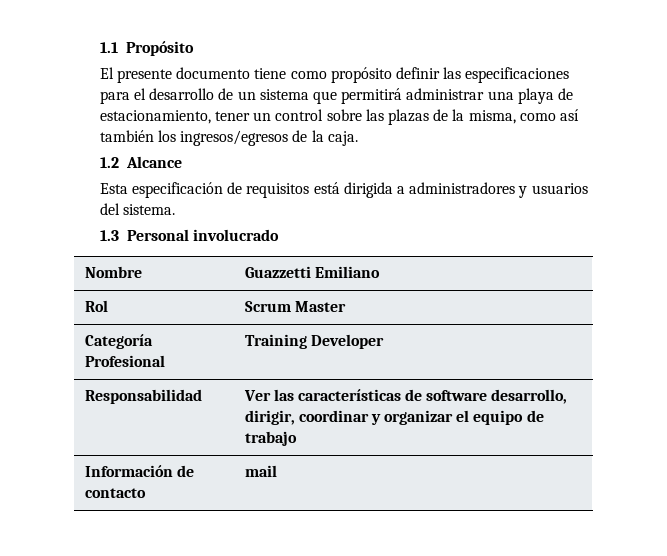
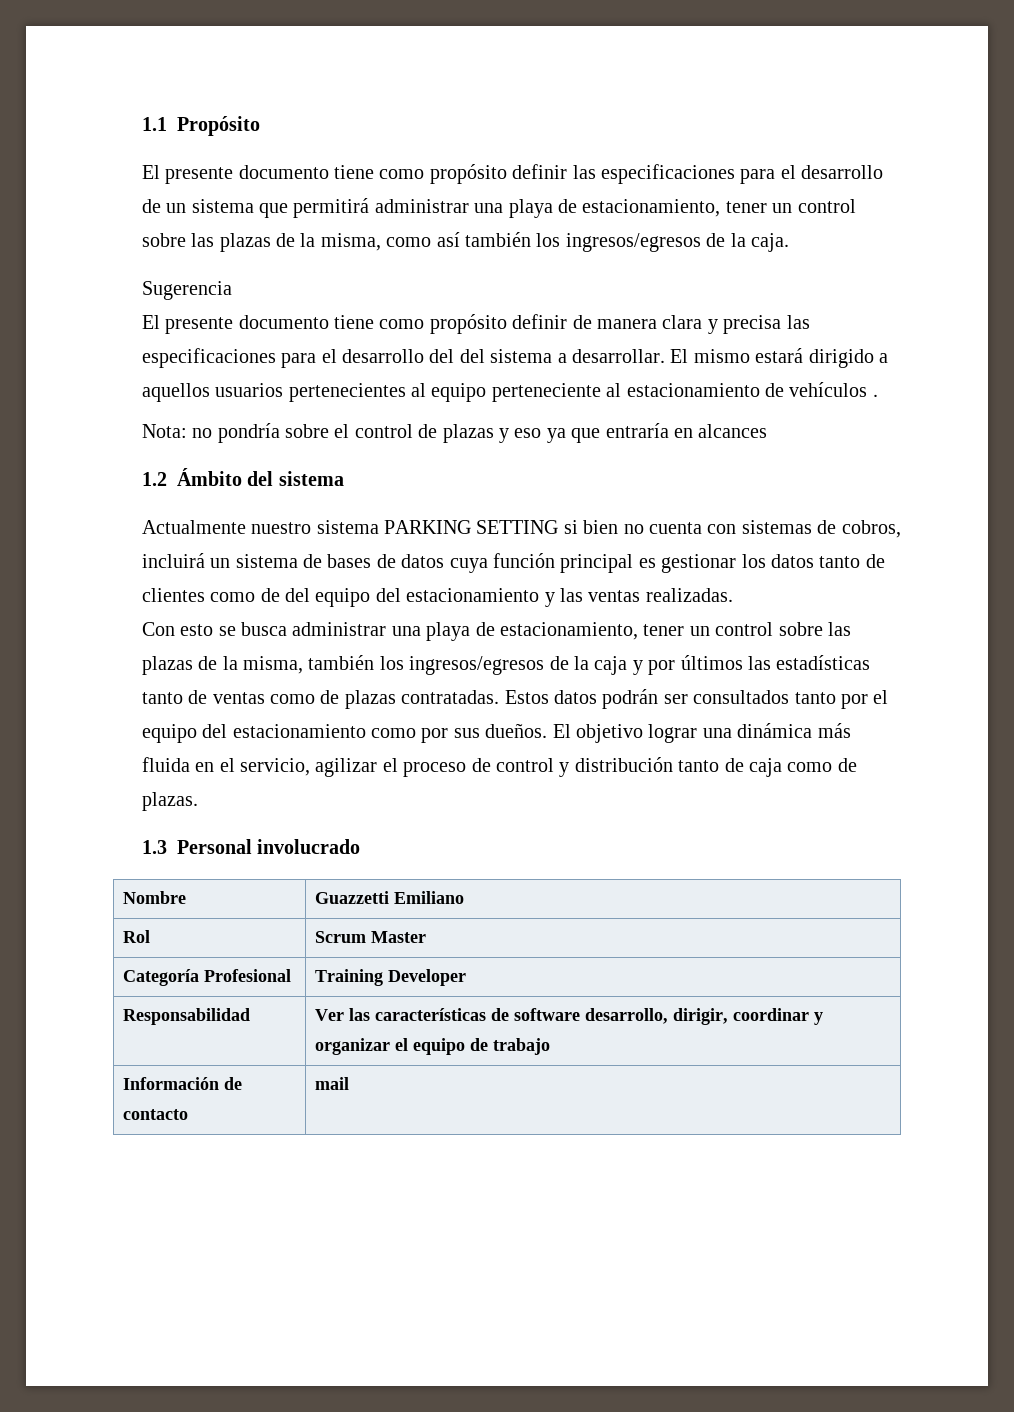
- 1.2 Alcance
- Esta especificación de requisitos está dirigida a administradores y usuarios del sistema.
+ Sugerencia
+ El presente documento tiene como propósito definir de manera clara y precisa las especificaciones para el desarrollo del del sistema a desarrollar. El mismo estará dirigido a aquellos usuarios pertenecientes al equipo perteneciente al estacionamiento de vehículos .
+ Nota: no pondría sobre el control de plazas y eso ya que entraría en alcances
+ 1.2 Ámbito del sistema
+ Actualmente nuestro sistema PARKING SETTING si bien no cuenta con sistemas de cobros, incluirá un sistema de bases de datos cuya función principal es gestionar los datos tanto de clientes como de del equipo del estacionamiento y las ventas realizadas.
+ Con esto se busca administrar una playa de estacionamiento, tener un control sobre las plazas de la misma, también los ingresos/egresos de la caja y por últimos las estadísticas tanto de ventas como de plazas contratadas. Estos datos podrán ser consultados tanto por el equipo del estacionamiento como por sus dueños. El objetivo lograr una dinámica más fluida en el servicio, agilizar el proceso de control y distribución tanto de caja como de plazas.

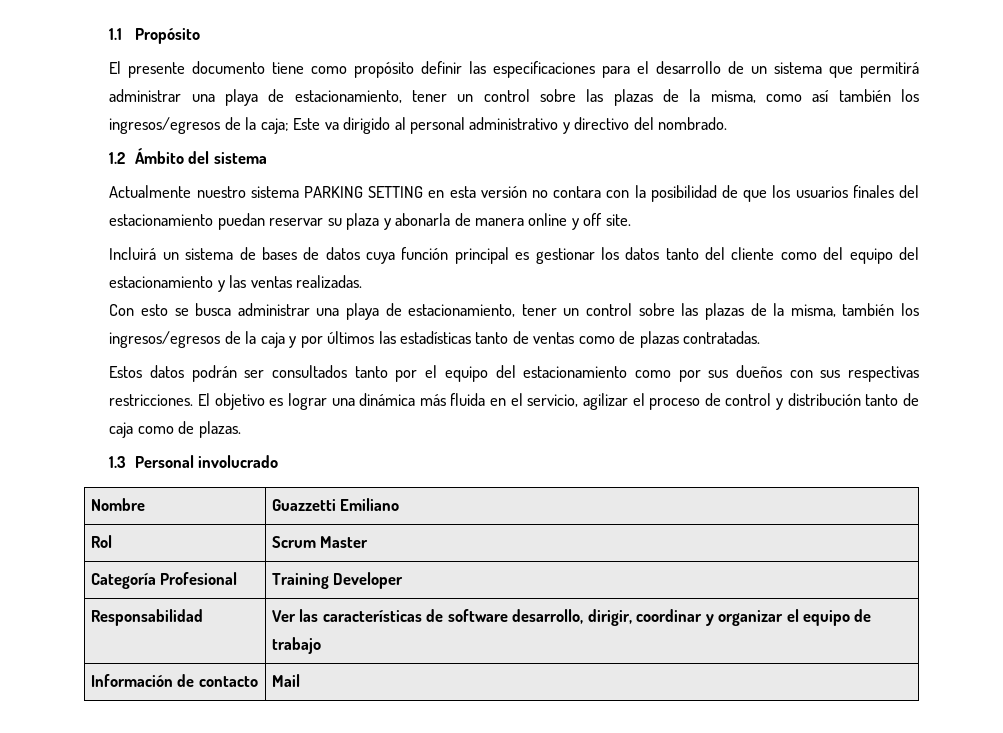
- El presente documento tiene como propósito definir las especificaciones para el desarrollo de un sistema que permitirá administrar una playa de estacionamiento, tener un control sobre las plazas de la misma, como así también los ingresos/egresos de la caja.
- Sugerencia
- El presente documento tiene como propósito definir de manera clara y precisa las especificaciones para el desarrollo del del sistema a desarrollar. El mismo estará dirigido a aquellos usuarios pertenecientes al equipo perteneciente al estacionamiento de vehículos .
- Nota: no pondría sobre el control de plazas y eso ya que entraría en alcances
+ El presente documento tiene como propósito definir las especificaciones para el desarrollo de un sistema que permitirá administrar una playa de estacionamiento, tener un control sobre las plazas de la misma, como así también los ingresos/egresos de la caja; Este va dirigido al personal administrativo y directivo del nombrado.
- Actualmente nuestro sistema PARKING SETTING si bien no cuenta con sistemas de cobros, incluirá un sistema de bases de datos cuya función principal es gestionar los datos tanto de clientes como de del equipo del estacionamiento y las ventas realizadas.
+ Actualmente nuestro sistema PARKING SETTING en esta versión no contara con la posibilidad de que los usuarios finales del estacionamiento puedan reservar su plaza y abonarla de manera online y off site.
+ Incluirá un sistema de bases de datos cuya función principal es gestionar los datos tanto del cliente como del equipo del estacionamiento y las ventas realizadas.
- Con esto se busca administrar una playa de estacionamiento, tener un control sobre las plazas de la misma, también los ingresos/egresos de la caja y por últimos las estadísticas tanto de ventas como de plazas contratadas. Estos datos podrán ser consultados tanto por el equipo del estacionamiento como por sus dueños.
+ Con esto se busca administrar una playa de estacionamiento, tener un control sobre las plazas de la misma, también los ingresos/egresos de la caja y por últimos las estadísticas tanto de ventas como de plazas contratadas.
+ Estos datos podrán ser consultados tanto por el equipo del estacionamiento como por sus dueños con sus respectivas restricciones.
- El objetivo lograr una dinámica más fluida en el servicio, agilizar el proceso de control y distribución tanto de caja como de plazas.
+ El objetivo es lograr una dinámica más fluida en el servicio, agilizar el proceso de control y distribución tanto de caja como de plazas.
- Información de contacto | mail
+ Información de contacto | Mail

